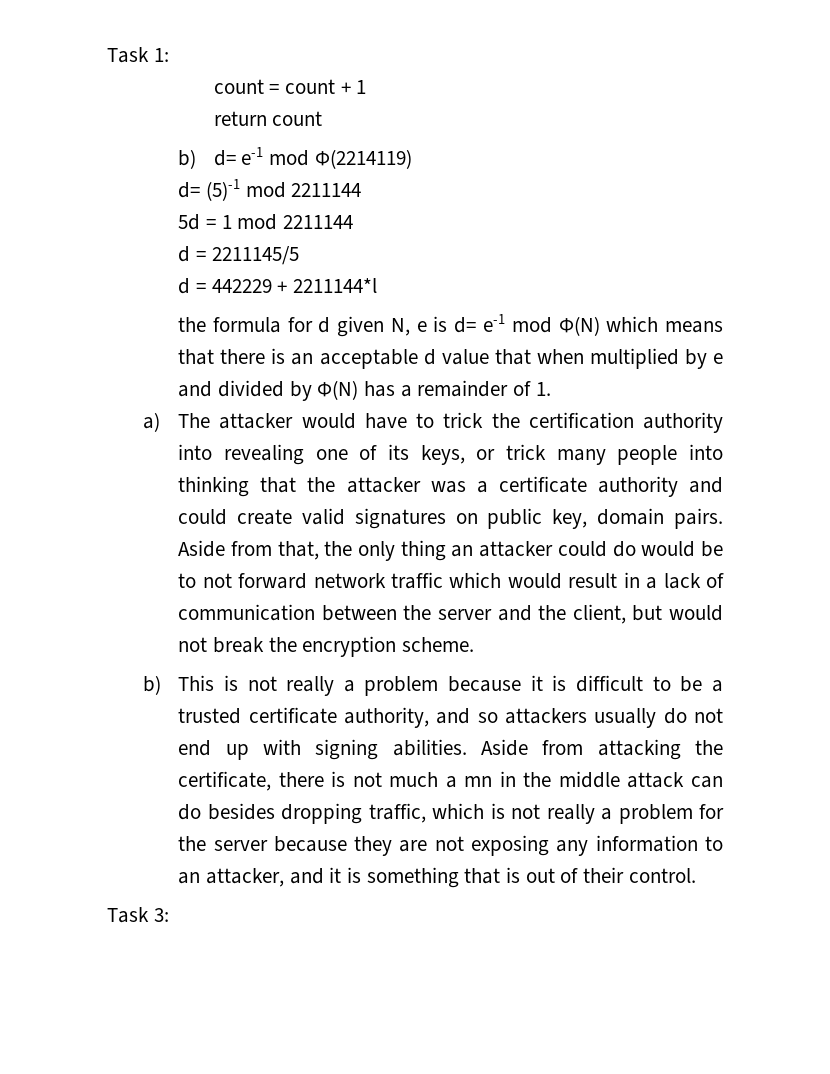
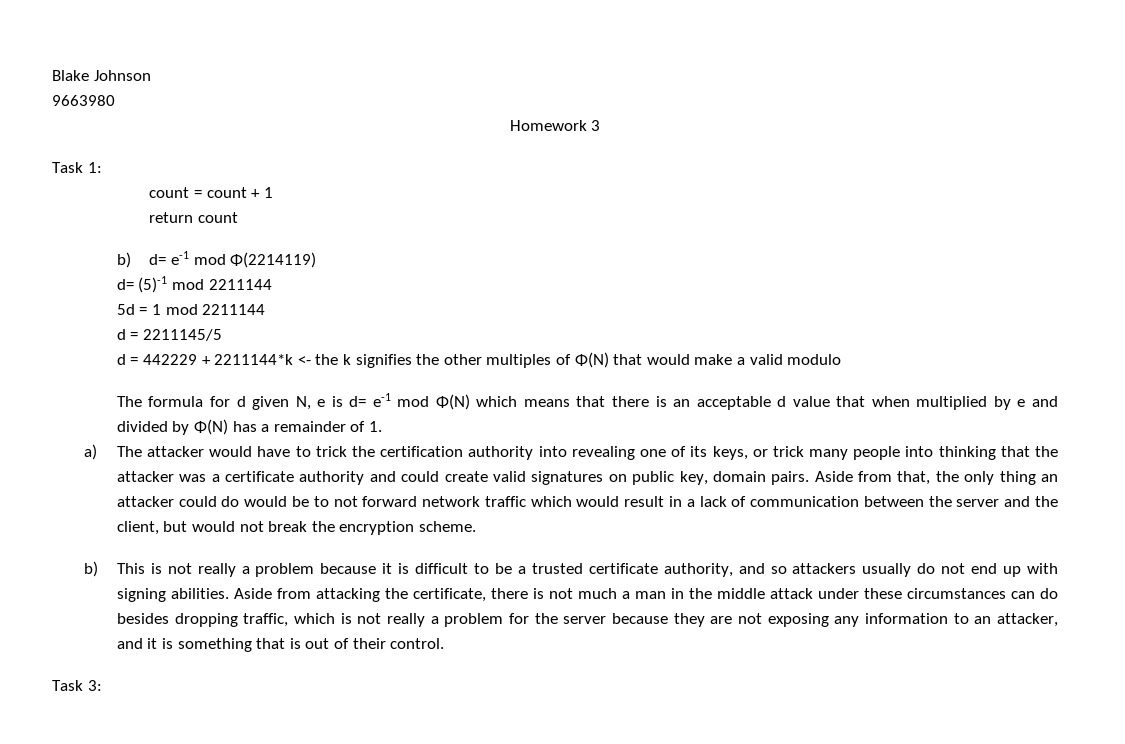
+ Blake Johnson
+ 9663980
+ Homework 3
- d = 442229 + 2211144*l
- the formula for d given N, e is d= e-1 mod Φ(N) which means that there is an acceptable d value that when multiplied by e and divided by Φ(N) has a remainder of 1.
+ d = 442229 + 2211144*k <- the k signifies the other multiples of Φ(N) that would make a valid modulo
+ The formula for d given N, e is d= e-1 mod Φ(N) which means that there is an acceptable d value that when multiplied by e and divided by Φ(N) has a remainder of 1.
- Aside from attacking the certificate, there is not much a mn in the middle attack can do besides dropping traffic, which is not really a problem for the server because they are not exposing any information to an attacker, and it is something that is out of their control.
+ Aside from attacking the certificate, there is not much a man in the middle attack under these circumstances can do besides dropping traffic, which is not really a problem for the server because they are not exposing any information to an attacker, and it is something that is out of their control.

